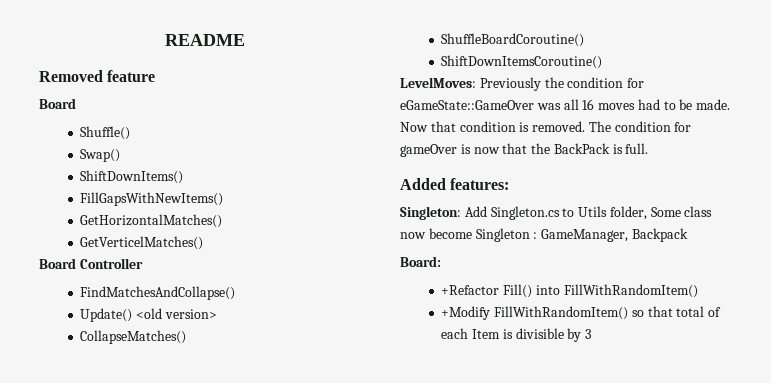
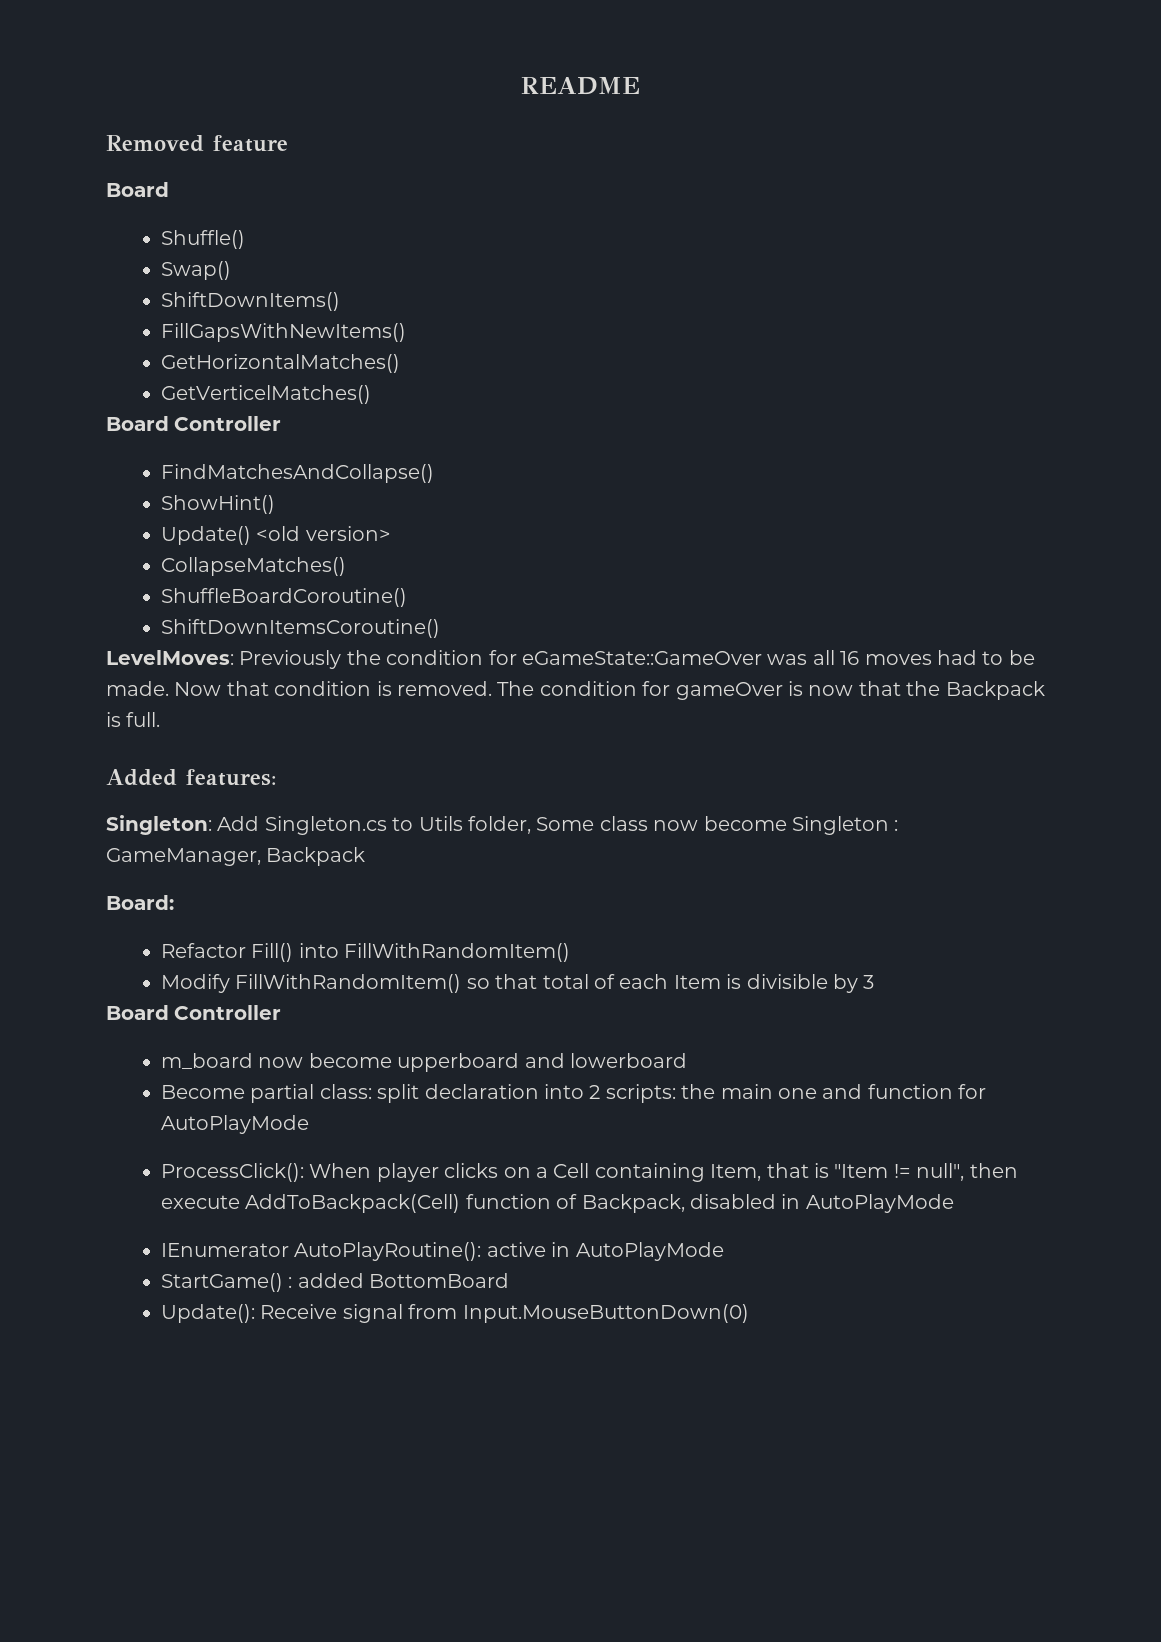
+ ShowHint()
- The condition for gameOver is now that the BackPack is full.
+ The condition for gameOver is now that the Backpack is full.
- +Refactor Fill() into FillWithRandomItem()
+ Refactor Fill() into FillWithRandomItem()
- +Modify FillWithRandomItem() so that total of each Item is divisible by 3
+ Modify FillWithRandomItem() so that total of each Item is divisible by 3
+ Board Controller
+ m_board now become upperboard and lowerboard
+ Become partial class: split declaration into 2 scripts: the main one and function for AutoPlayMode
+ ProcessClick(): When player clicks on a Cell containing Item, that is "Item != null", then execute AddToBackpack(Cell) function of Backpack, disabled in AutoPlayMode
+ IEnumerator AutoPlayRoutine(): active in AutoPlayMode
+ StartGame() : added BottomBoard
+ Update(): Receive signal from Input.MouseButtonDown(0)

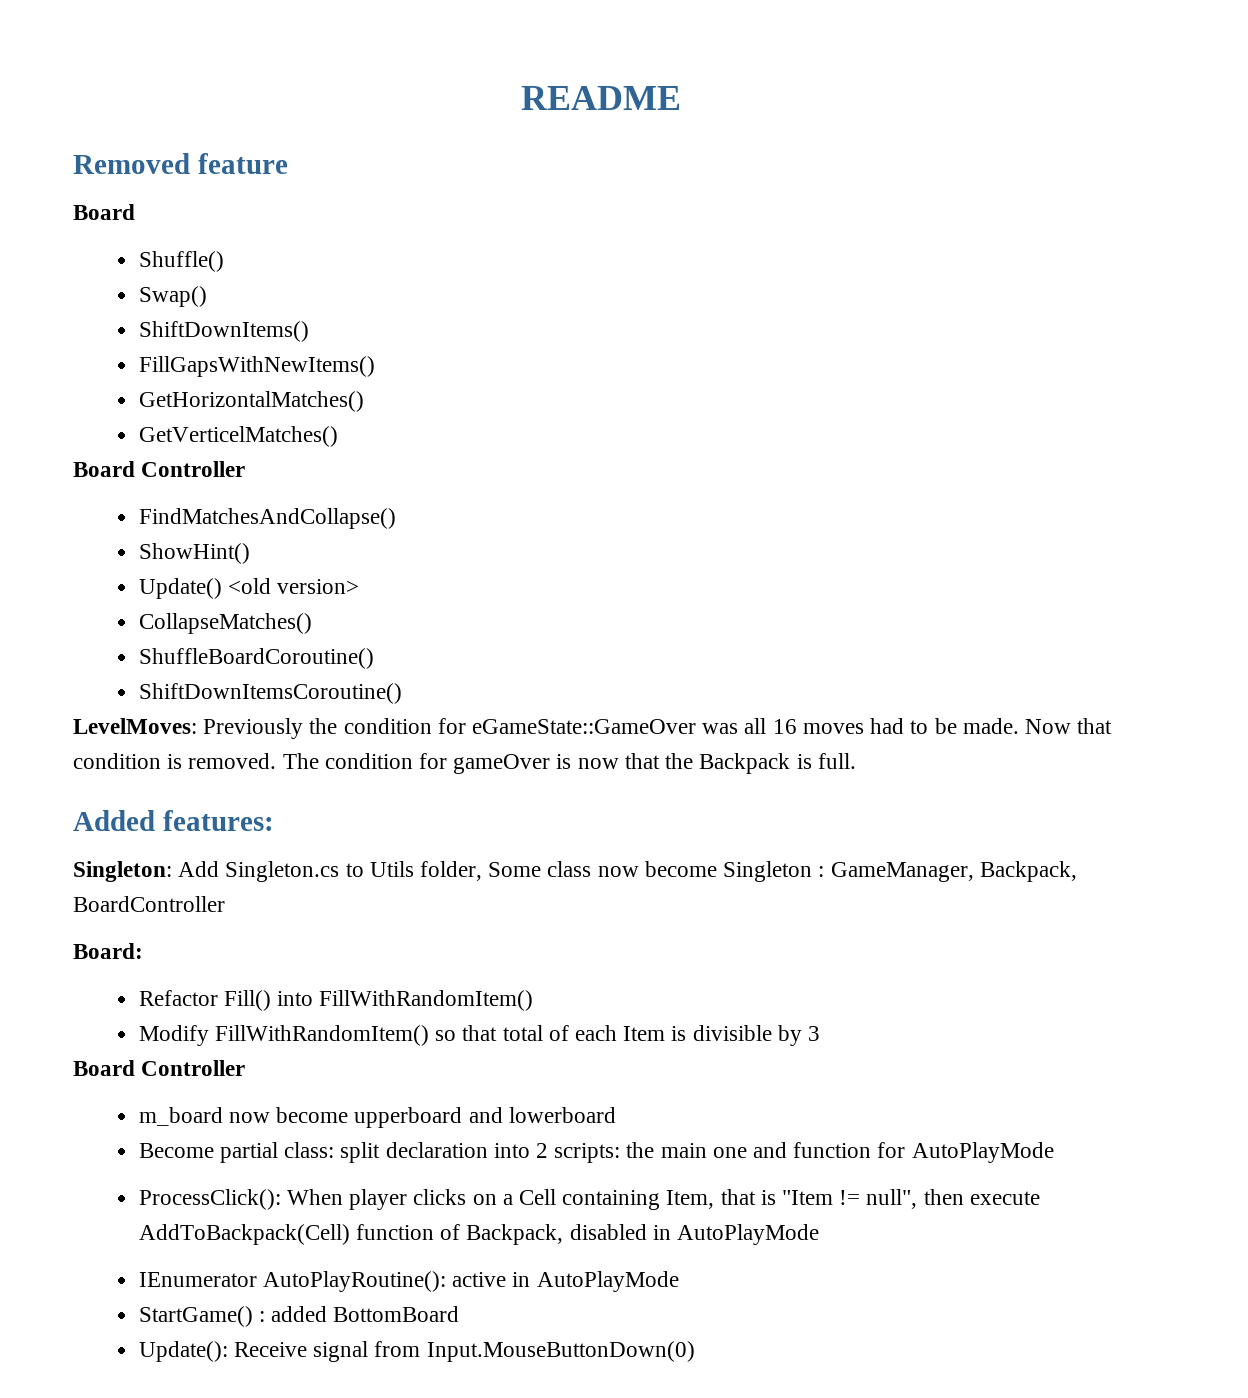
- Singleton: Add Singleton.cs to Utils folder, Some class now become Singleton : GameManager, Backpack
+ Singleton: Add Singleton.cs to Utils folder, Some class now become Singleton : GameManager, Backpack, BoardController

